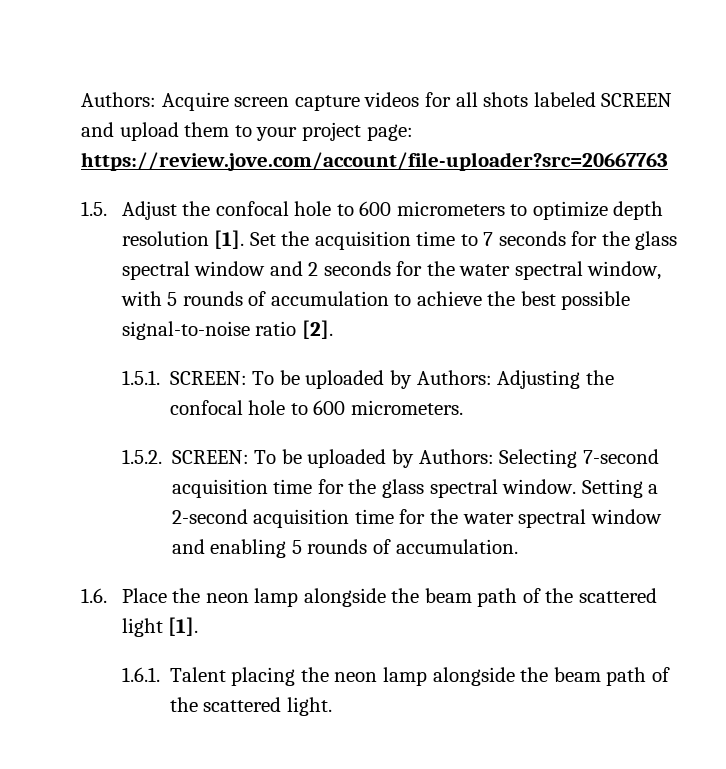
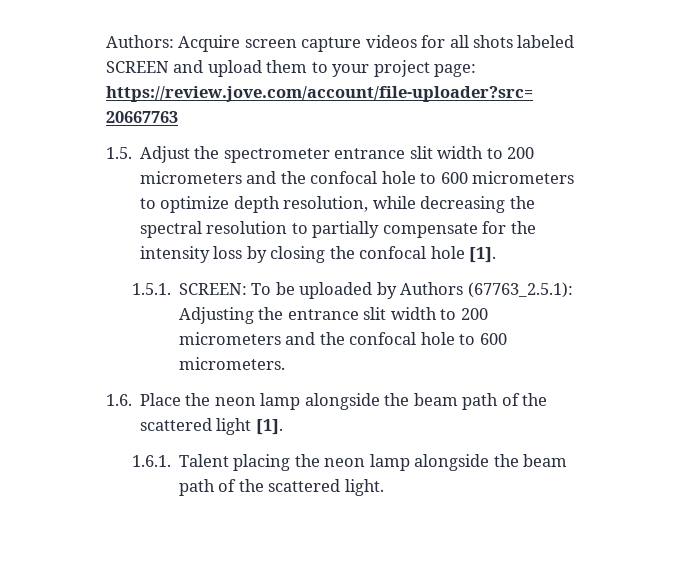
- 1.5. Adjust the confocal hole to 600 micrometers to optimize depth resolution [1]. Set the acquisition time to 7 seconds for the glass spectral window and 2 seconds for the water spectral window, with 5 rounds of accumulation to achieve the best possible signal-to-noise ratio [2].
+ 1.5. Adjust the spectrometer entrance slit width to 200 micrometers and the confocal hole to 600 micrometers to optimize depth resolution, while decreasing the spectral resolution to partially compensate for the intensity loss by closing the confocal hole [1].
- 1.5.1. SCREEN: To be uploaded by Authors: Adjusting the confocal hole to 600 micrometers.
+ 1.5.1. SCREEN: To be uploaded by Authors (67763_2.5.1): Adjusting the entrance slit width to 200 micrometers and the confocal hole to 600 micrometers.
- 1.5.2. SCREEN: To be uploaded by Authors: Selecting 7-second acquisition time for the glass spectral window. Setting a 2-second acquisition time for the water spectral window and enabling 5 rounds of accumulation.

